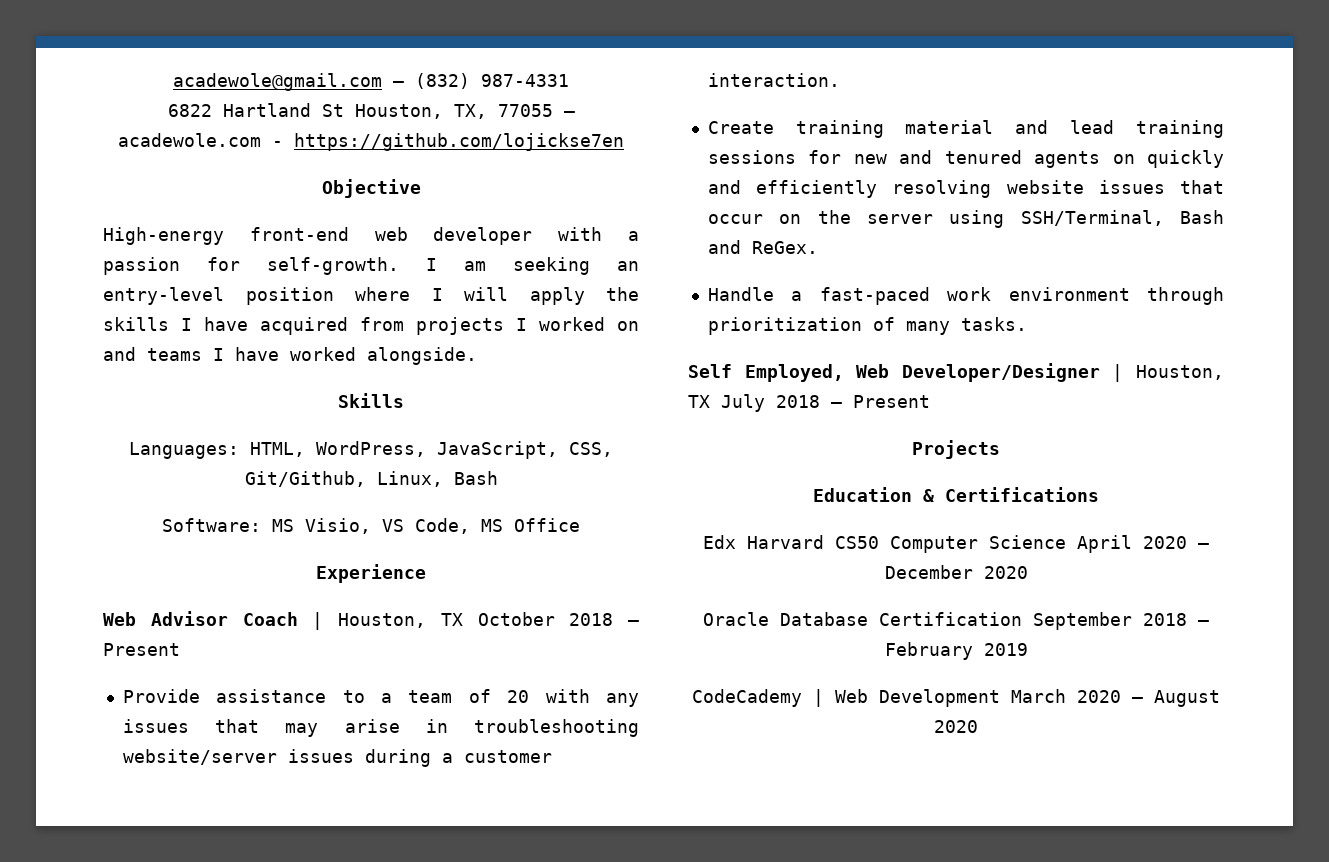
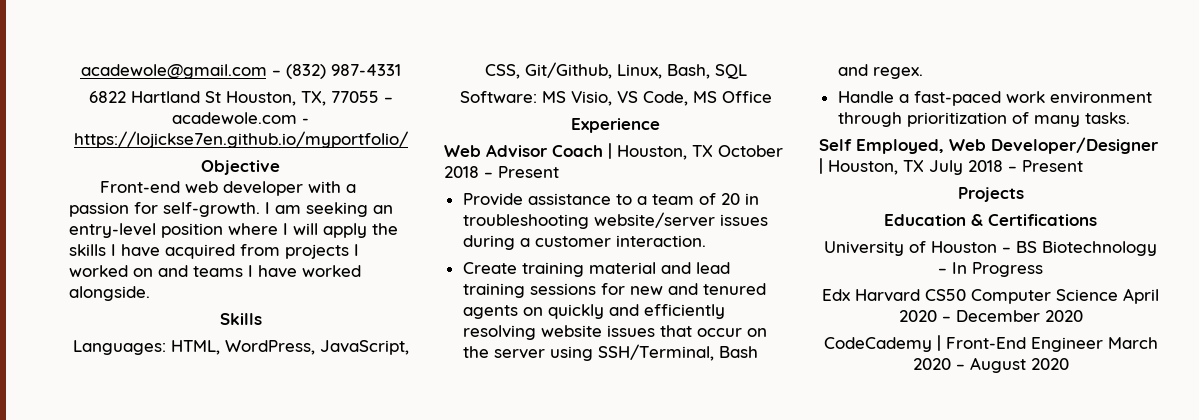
- 6822 Hartland St Houston, TX, 77055 – acadewole.com - https://github.com/lojickse7en
+ 6822 Hartland St Houston, TX, 77055 – acadewole.com - https://lojickse7en.github.io/myportfolio/
- High-energy front-end web developer with a passion for self-growth.
+ Front-end web developer with a passion for self-growth.
- Languages: HTML, WordPress, JavaScript, CSS, Git/Github, Linux, Bash
+ Languages: HTML, WordPress, JavaScript, CSS, Git/Github, Linux, Bash, SQL
- Provide assistance to a team of 20 with any issues that may arise in troubleshooting website/server issues during a customer interaction.
+ Provide assistance to a team of 20 in troubleshooting website/server issues during a customer interaction.
- Create training material and lead training sessions for new and tenured agents on quickly and efficiently resolving website issues that occur on the server using SSH/Terminal, Bash and ReGex.
+ Create training material and lead training sessions for new and tenured agents on quickly and efficiently resolving website issues that occur on the server using SSH/Terminal, Bash and regex.
+ University of Houston – BS Biotechnology – In Progress
- Oracle Database Certification September 2018 – February 2019
- CodeCademy | Web Development March 2020 – August 2020
+ CodeCademy | Front-End Engineer March 2020 – August 2020

